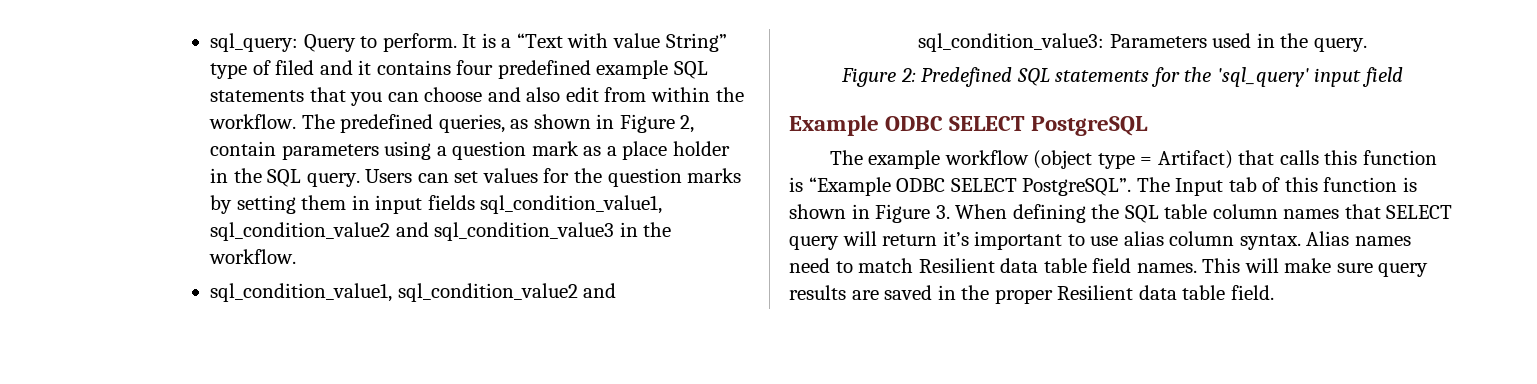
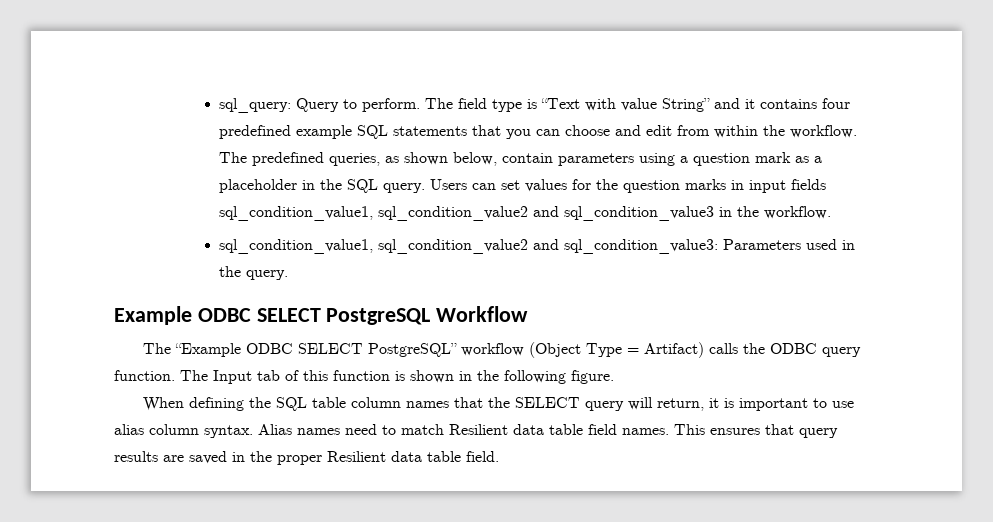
- It is a “Text with value String” type of filed and it contains four predefined example SQL statements that you can choose and also edit from within the workflow.
+ The field type is “Text with value String” and it contains four predefined example SQL statements that you can choose and edit from within the workflow.
- The predefined queries, as shown in Figure 2, contain parameters using a question mark as a place holder in the SQL query.
+ The predefined queries, as shown below, contain parameters using a question mark as a placeholder in the SQL query.
- Users can set values for the question marks by setting them in input fields sql_condition_value1, sql_condition_value2 and sql_condition_value3 in the workflow.
+ Users can set values for the question marks in input fields sql_condition_value1, sql_condition_value2 and sql_condition_value3 in the workflow.
- Figure 2: Predefined SQL statements for the 'sql_query' input field
- Example ODBC SELECT PostgreSQL
- The example workflow (object type = Artifact) that calls this function is “Example ODBC SELECT PostgreSQL”.
+ Example ODBC SELECT PostgreSQL Workflow
+ The “Example ODBC SELECT PostgreSQL” workflow (Object Type = Artifact) calls the ODBC query function.
- The Input tab of this function is shown in Figure 3. When defining the SQL table column names that SELECT query will return it’s important to use alias column syntax.
+ The Input tab of this function is shown in the following figure.
+ When defining the SQL table column names that the SELECT query will return, it is important to use alias column syntax.
- This will make sure query results are saved in the proper Resilient data table field.
+ This ensures that query results are saved in the proper Resilient data table field.

